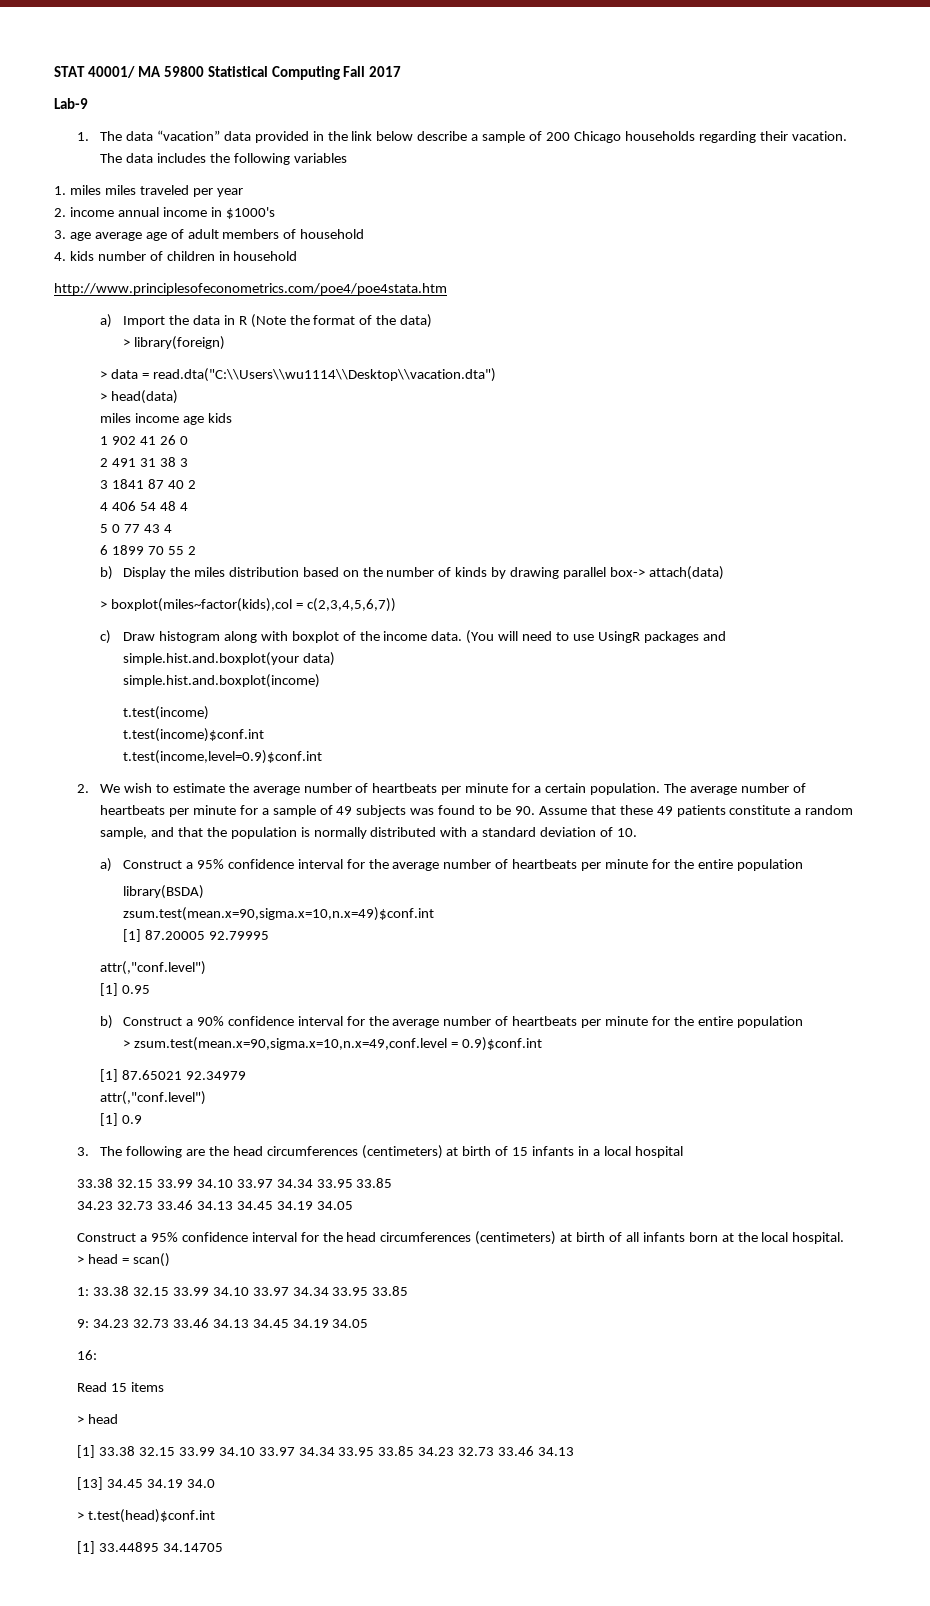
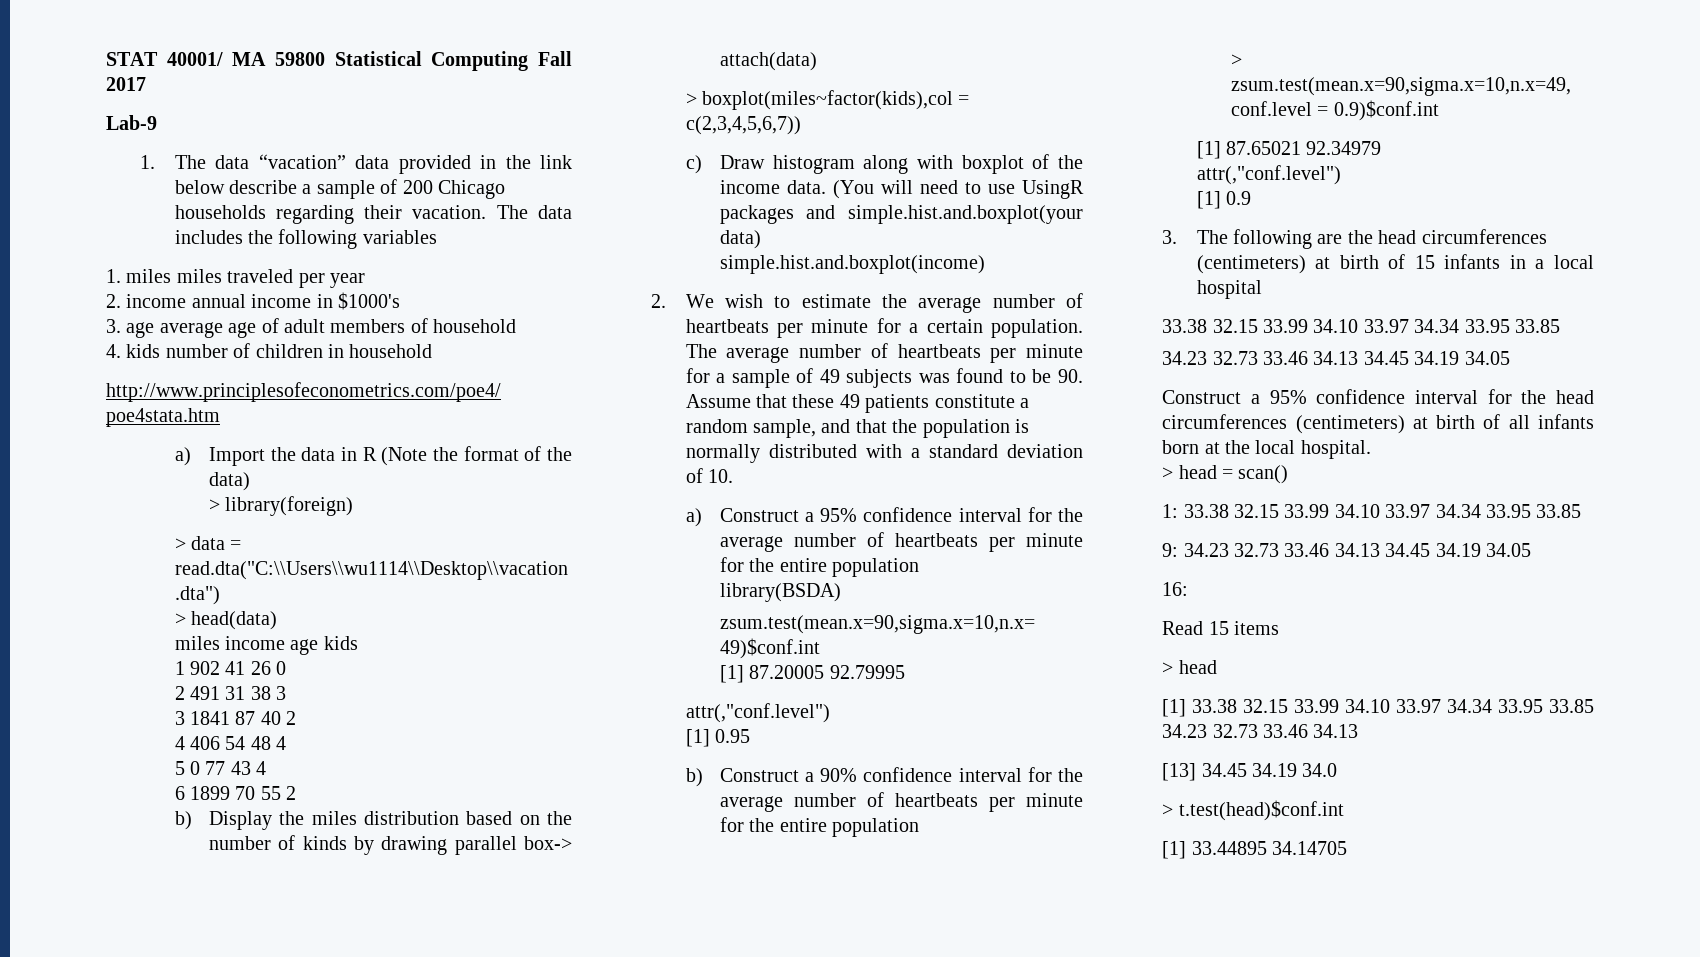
- t.test(income)
- t.test(income)$conf.int
- t.test(income,level=0.9)$conf.int

